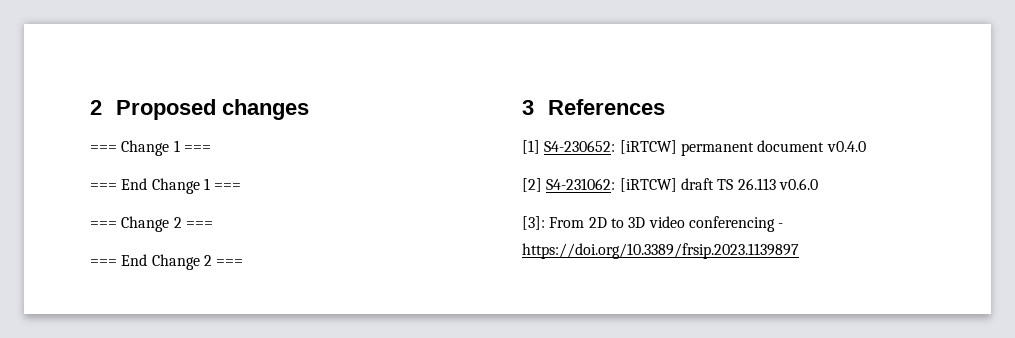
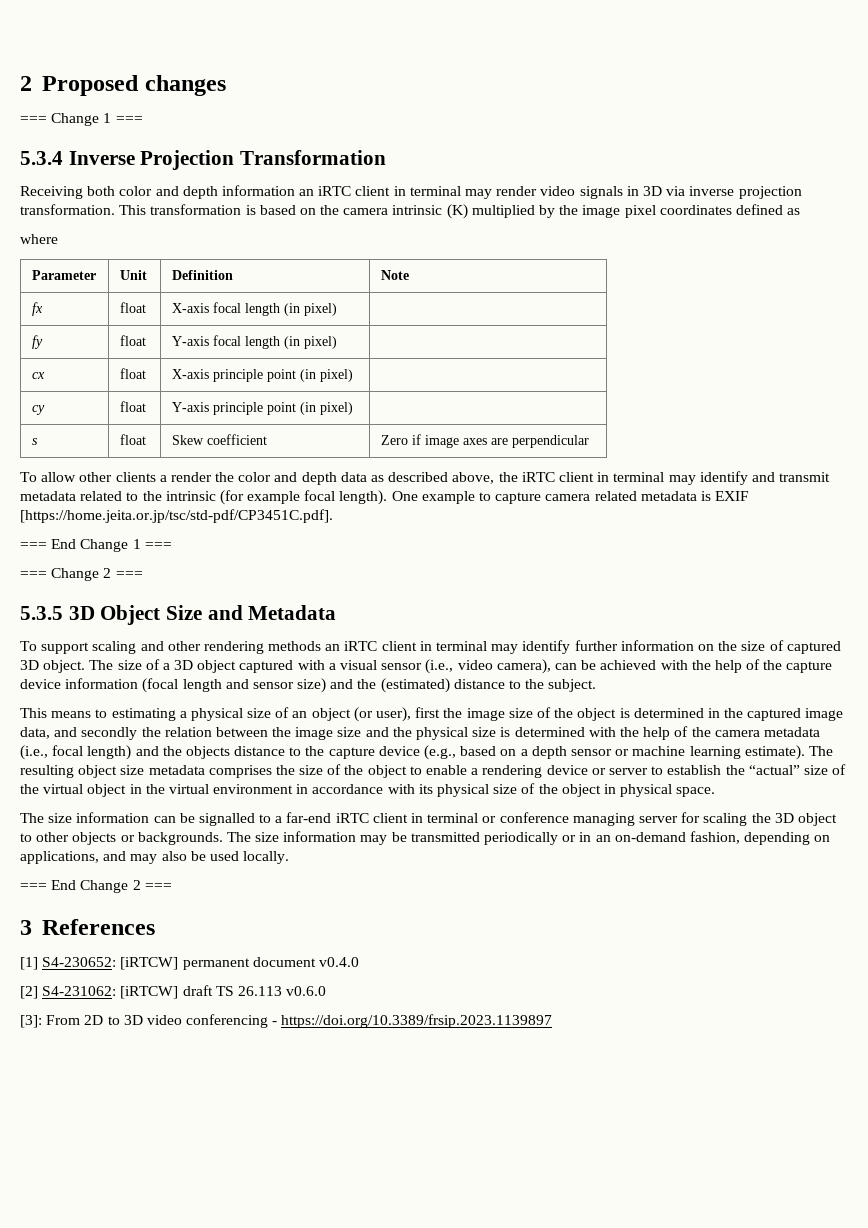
+ 5.3.4 Inverse Projection Transformation
+ Receiving both color and depth information an iRTC client in terminal may render video signals in 3D via inverse projection transformation. This transformation is based on the camera intrinsic (K) multiplied by the image pixel coordinates defined as
+ where
+ Parameter | Unit | Definition | Note
+ fx | float | X-axis focal length (in pixel) |
+ fy | float | Y-axis focal length (in pixel) |
+ cx | float | X-axis principle point (in pixel) |
+ cy | float | Y-axis principle point (in pixel) |
+ s | float | Skew coefficient | Zero if image axes are perpendicular
+ To allow other clients a render the color and depth data as described above, the iRTC client in terminal may identify and transmit metadata related to the intrinsic (for example focal length). One example to capture camera related metadata is EXIF [https://home.jeita.or.jp/tsc/std-pdf/CP3451C.pdf].
+ 5.3.5 3D Object Size and Metadata
+ To support scaling and other rendering methods an iRTC client in terminal may identify further information on the size of captured 3D object. The size of a 3D object captured with a visual sensor (i.e., video camera), can be achieved with the help of the capture device information (focal length and sensor size) and the (estimated) distance to the subject.
+ This means to estimating a physical size of an object (or user), first the image size of the object is determined in the captured image data, and secondly the relation between the image size and the physical size is determined with the help of the camera metadata (i.e., focal length) and the objects distance to the capture device (e.g., based on a depth sensor or machine learning estimate). The resulting object size metadata comprises the size of the object to enable a rendering device or server to establish the “actual” size of the virtual object in the virtual environment in accordance with its physical size of the object in physical space.
+ The size information can be signalled to a far-end iRTC client in terminal or conference managing server for scaling the 3D object to other objects or backgrounds. The size information may be transmitted periodically or in an on-demand fashion, depending on applications, and may also be used locally.

